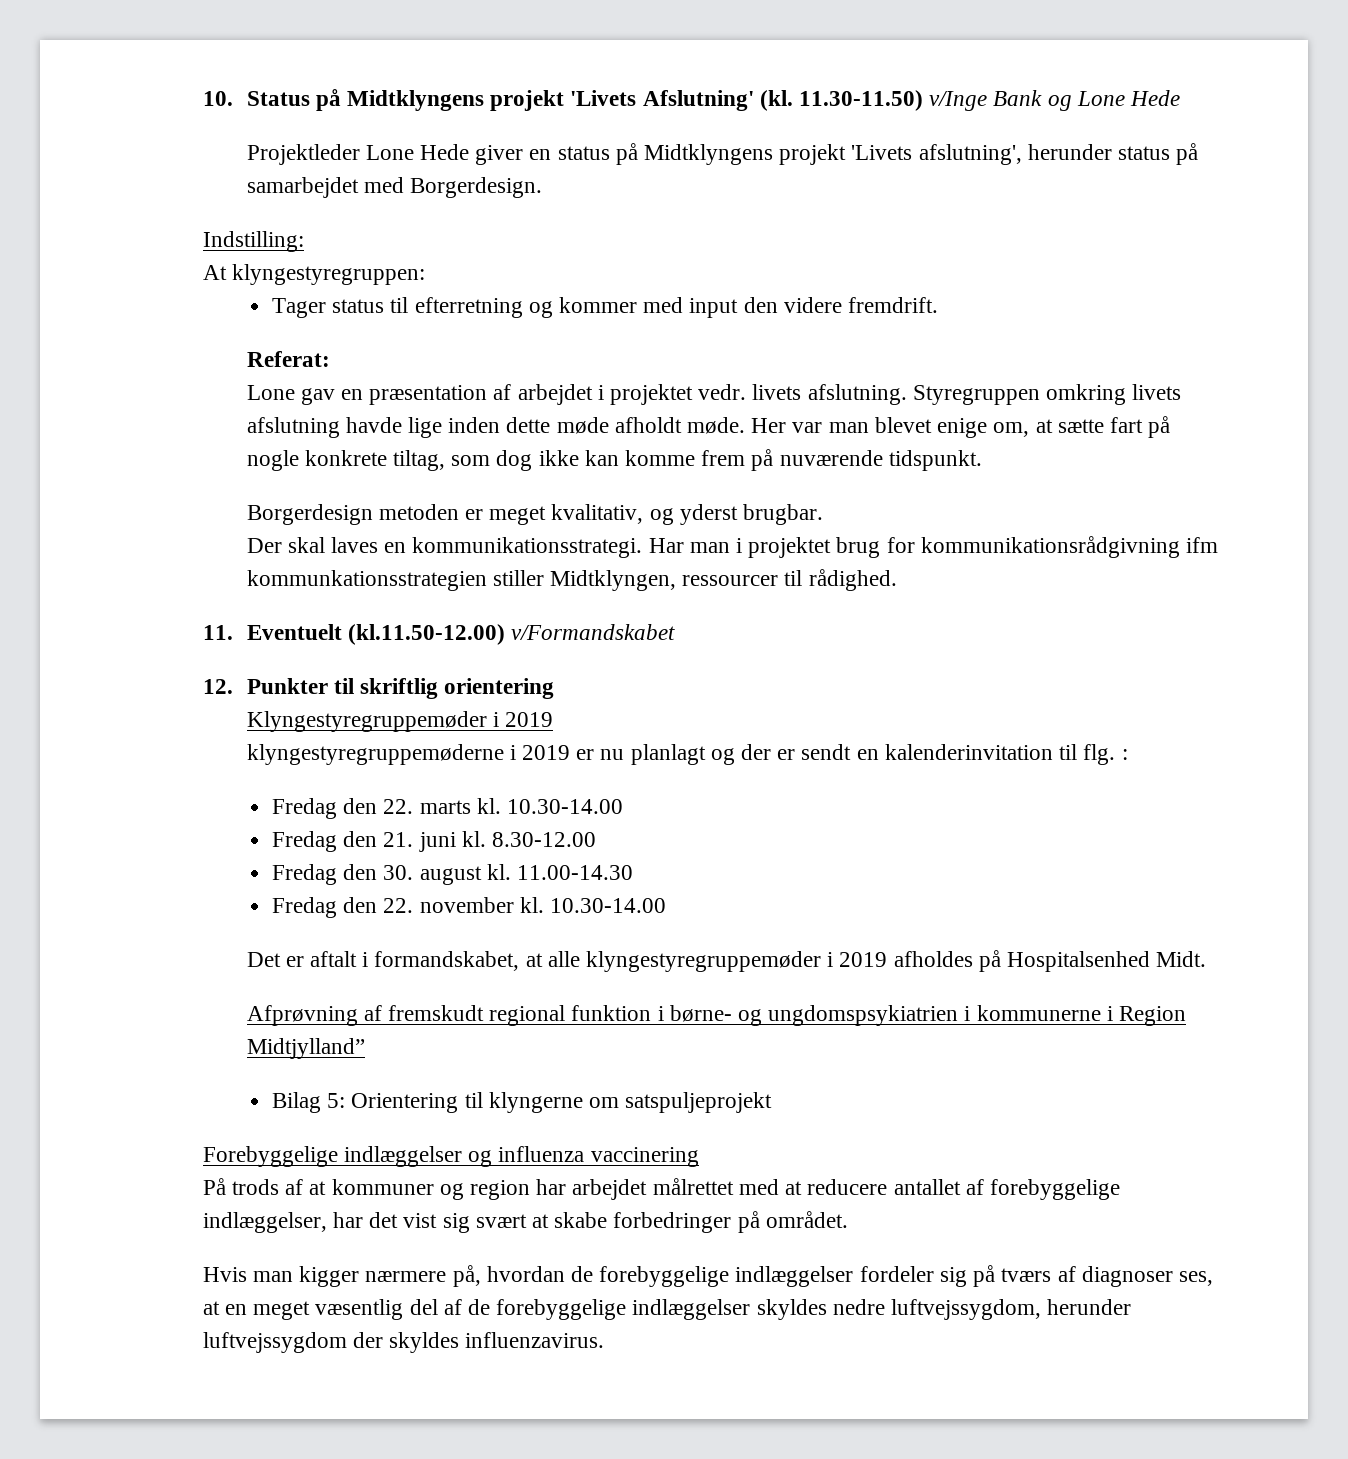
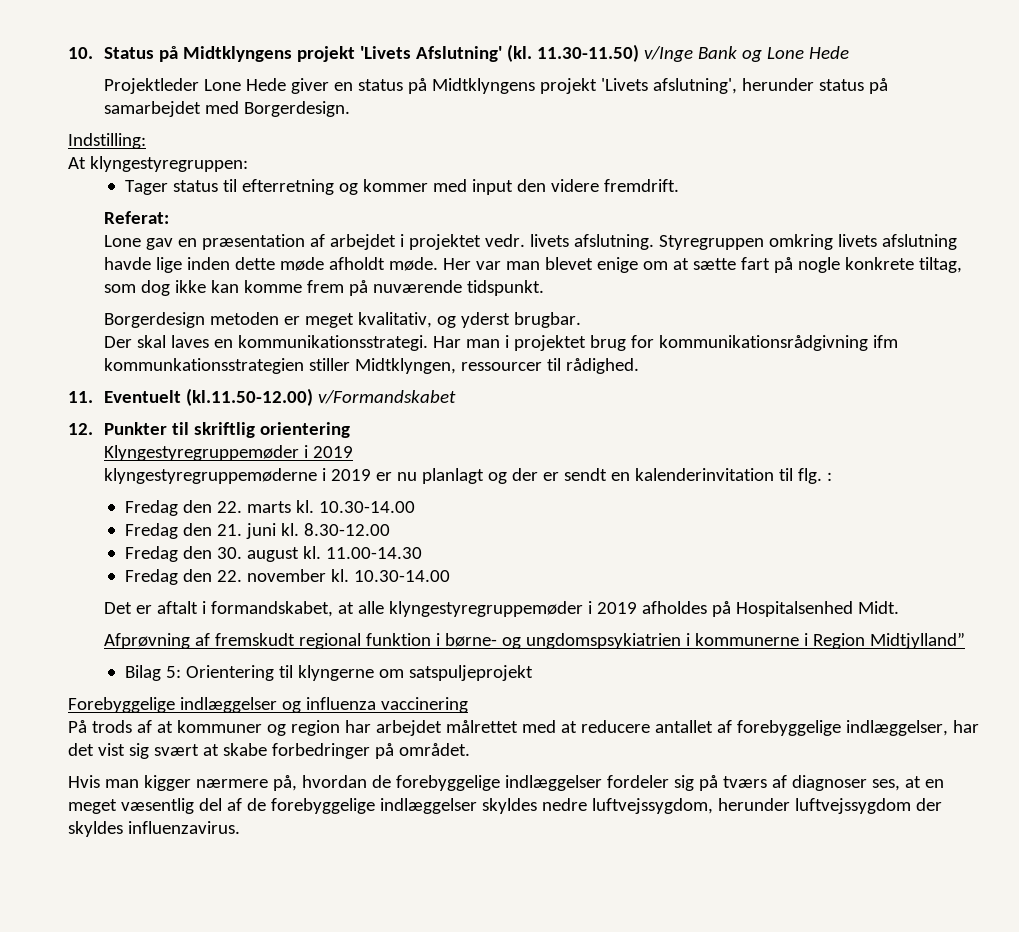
- Her var man blevet enige om, at sætte fart på nogle konkrete tiltag, som dog ikke kan komme frem på nuværende tidspunkt.
+ Her var man blevet enige om at sætte fart på nogle konkrete tiltag, som dog ikke kan komme frem på nuværende tidspunkt.

